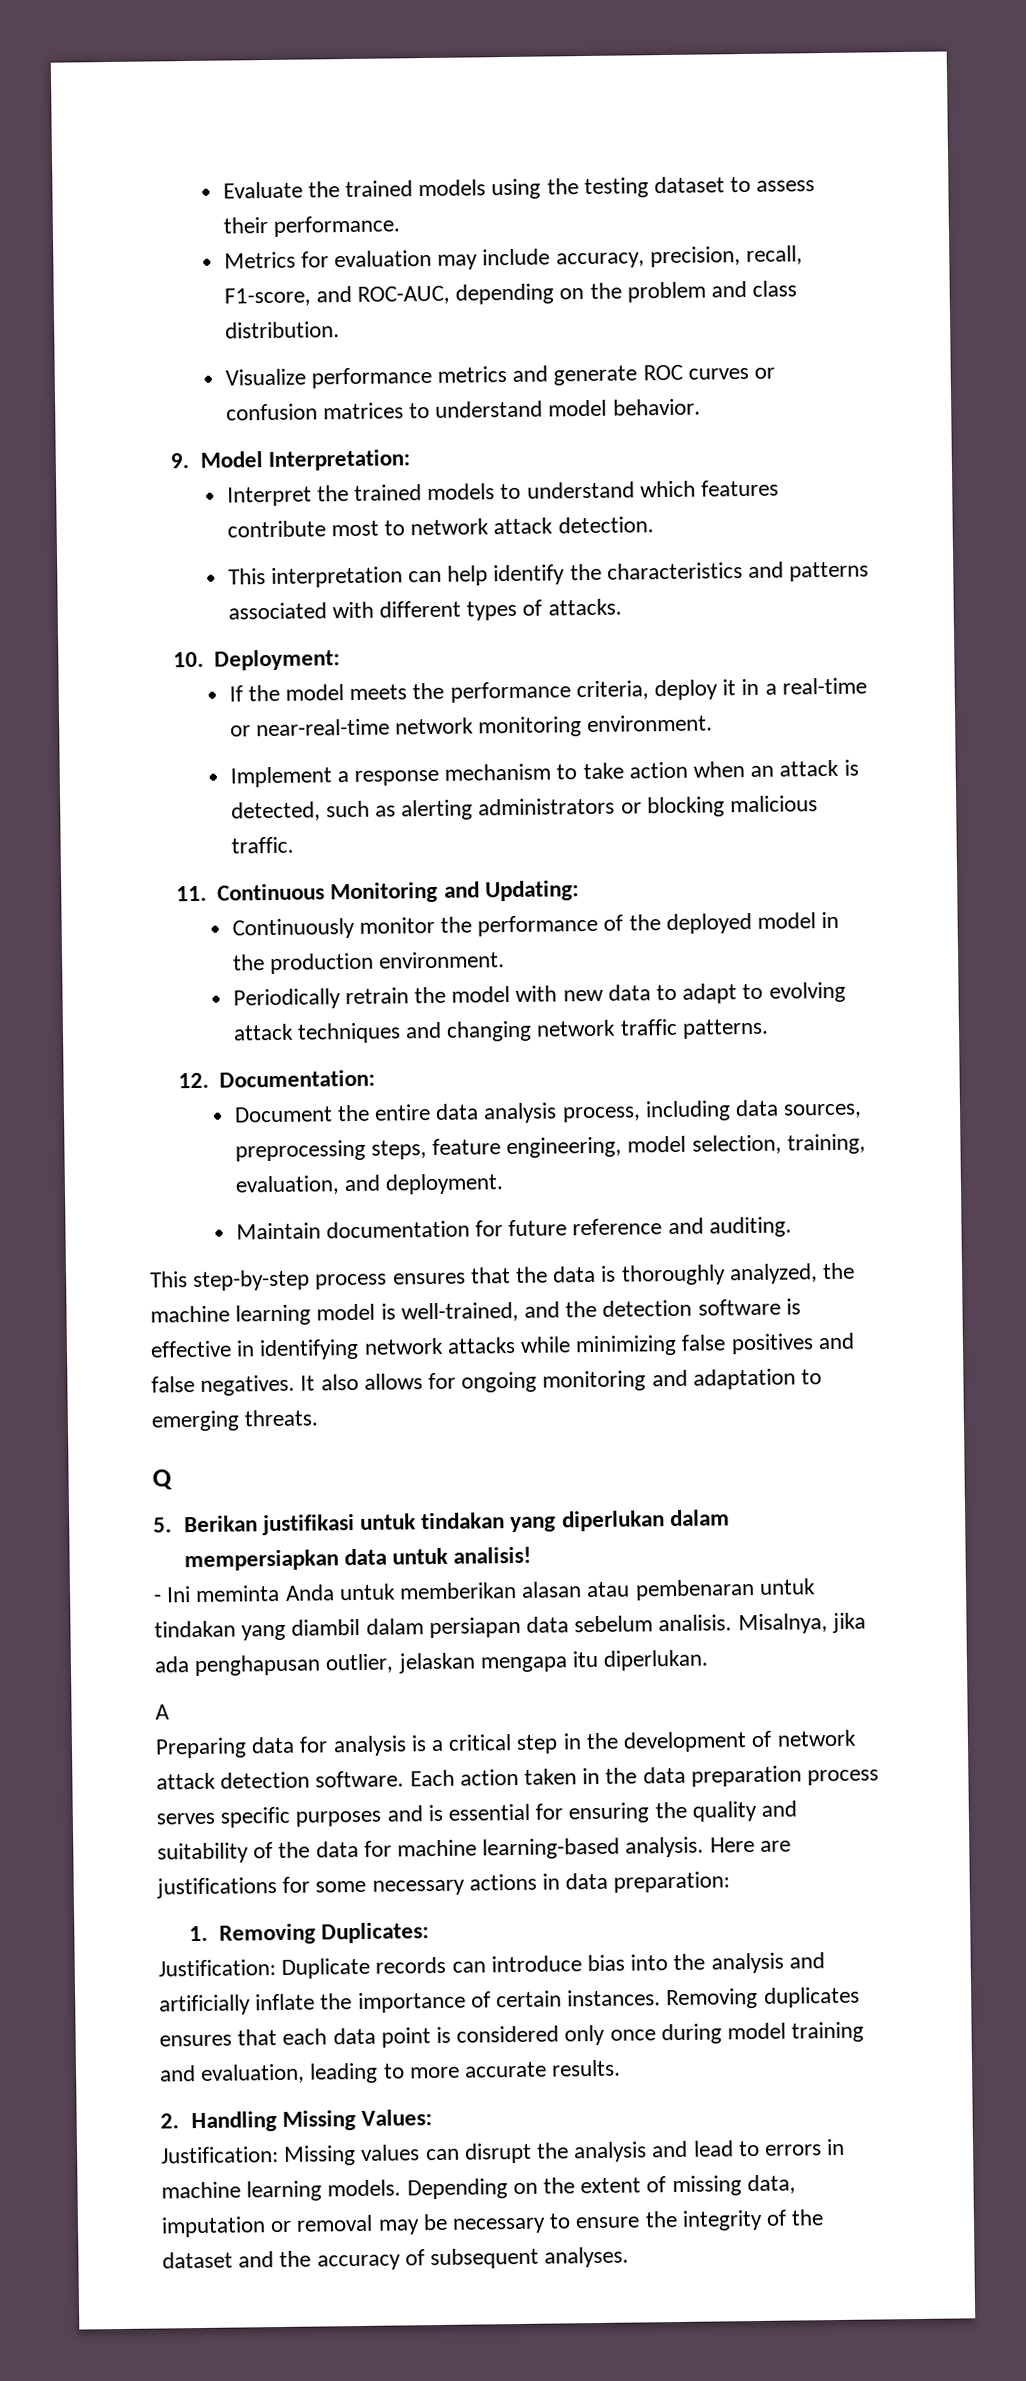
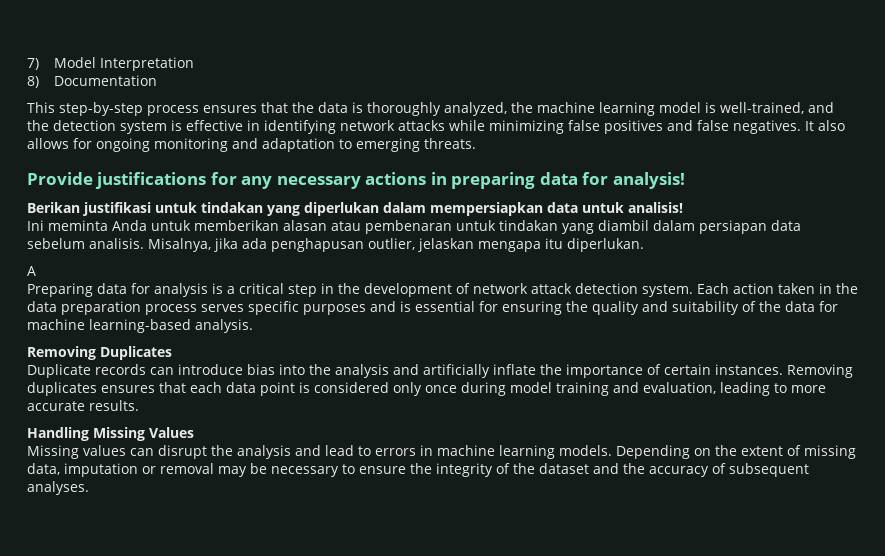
- Evaluate the trained models using the testing dataset to assess their performance.
- Metrics for evaluation may include accuracy, precision, recall, F1-score, and ROC-AUC, depending on the problem and class distribution.
- Visualize performance metrics and generate ROC curves or confusion matrices to understand model behavior.
- 9. Model Interpretation:
- Interpret the trained models to understand which features contribute most to network attack detection.
- This interpretation can help identify the characteristics and patterns associated with different types of attacks.
- 10. Deployment:
- If the model meets the performance criteria, deploy it in a real-time or near-real-time network monitoring environment.
- Implement a response mechanism to take action when an attack is detected, such as alerting administrators or blocking malicious traffic.
- 11. Continuous Monitoring and Updating:
- Continuously monitor the performance of the deployed model in the production environment.
- Periodically retrain the model with new data to adapt to evolving attack techniques and changing network traffic patterns.
- 12. Documentation:
- Document the entire data analysis process, including data sources, preprocessing steps, feature engineering, model selection, training, evaluation, and deployment.
- Maintain documentation for future reference and auditing.
+ 7) Model Interpretation
+ 8) Documentation
- This step-by-step process ensures that the data is thoroughly analyzed, the machine learning model is well-trained, and the detection software is effective in identifying network attacks while minimizing false positives and false negatives.
+ This step-by-step process ensures that the data is thoroughly analyzed, the machine learning model is well-trained, and the detection system is effective in identifying network attacks while minimizing false positives and false negatives.
- Q
- 5. Berikan justifikasi untuk tindakan yang diperlukan dalam mempersiapkan data untuk analisis!
+ Provide justifications for any necessary actions in preparing data for analysis!
+ Berikan justifikasi untuk tindakan yang diperlukan dalam mempersiapkan data untuk analisis!
- - Ini meminta Anda untuk memberikan alasan atau pembenaran untuk tindakan yang diambil dalam persiapan data sebelum analisis.
+ Ini meminta Anda untuk memberikan alasan atau pembenaran untuk tindakan yang diambil dalam persiapan data sebelum analisis.
- Preparing data for analysis is a critical step in the development of network attack detection software.
+ Preparing data for analysis is a critical step in the development of network attack detection system.
- Each action taken in the data preparation process serves specific purposes and is essential for ensuring the quality and suitability of the data for machine learning-based analysis. Here are justifications for some necessary actions in data preparation:
- 1. Removing Duplicates:
- Justification: Duplicate records can introduce bias into the analysis and artificially inflate the importance of certain instances.
+ Each action taken in the data preparation process serves specific purposes and is essential for ensuring the quality and suitability of the data for machine learning-based analysis.
+ Removing Duplicates
+ Duplicate records can introduce bias into the analysis and artificially inflate the importance of certain instances.
- 2. Handling Missing Values:
- Justification: Missing values can disrupt the analysis and lead to errors in machine learning models.
+ Handling Missing Values
+ Missing values can disrupt the analysis and lead to errors in machine learning models.

